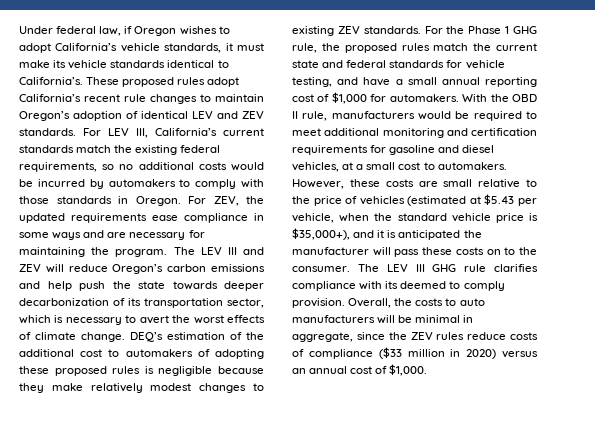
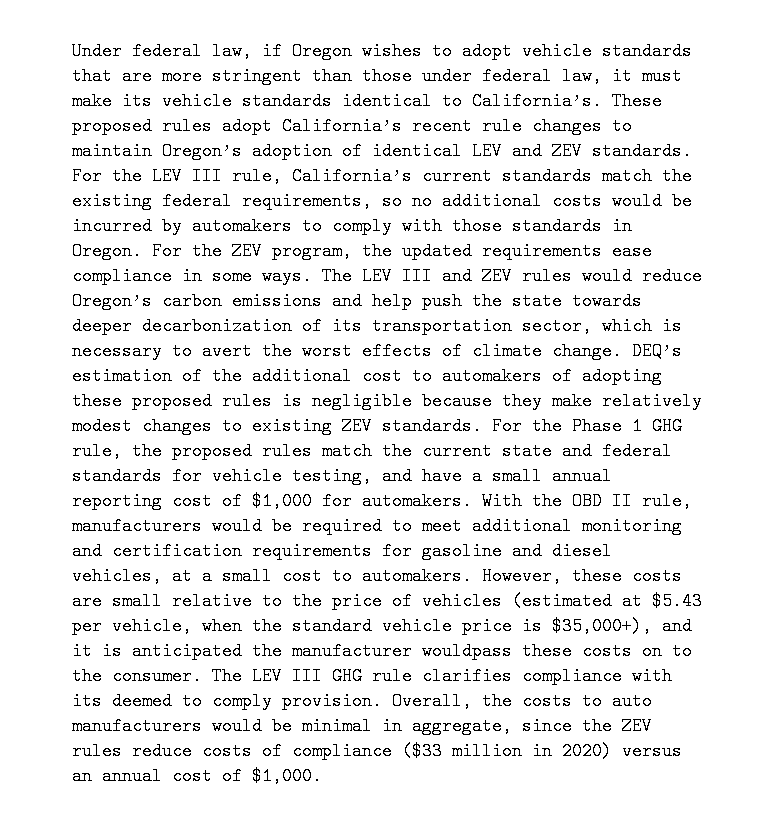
- Under federal law, if Oregon wishes to adopt California’s vehicle standards, it must make its vehicle standards identical to California’s.
+ Under federal law, if Oregon wishes to adopt vehicle standards that are more stringent than those under federal law, it must make its vehicle standards identical to California’s.
- For LEV III, California’s current standards match the existing federal requirements, so no additional costs would be incurred by automakers to comply with those standards in Oregon.
+ For the LEV III rule, California’s current standards match the existing federal requirements, so no additional costs would be incurred by automakers to comply with those standards in Oregon.
- For ZEV, the updated requirements ease compliance in some ways and are necessary for maintaining the program.
+ For the ZEV program, the updated requirements ease compliance in some ways.
- The LEV III and ZEV will reduce Oregon’s carbon emissions and help push the state towards deeper decarbonization of its transportation sector, which is necessary to avert the worst effects of climate change.
+ The LEV III and ZEV rules would reduce Oregon’s carbon emissions and help push the state towards deeper decarbonization of its transportation sector, which is necessary to avert the worst effects of climate change.
- However, these costs are small relative to the price of vehicles (estimated at $5.43 per vehicle, when the standard vehicle price is $35,000+), and it is anticipated the manufacturer will pass these costs on to the consumer.
+ However, these costs are small relative to the price of vehicles (estimated at $5.43 per vehicle, when the standard vehicle price is $35,000+), and it is anticipated the manufacturer wouldpass these costs on to the consumer.
- Overall, the costs to auto manufacturers will be minimal in aggregate, since the ZEV rules reduce costs of compliance ($33 million in 2020) versus an annual cost of $1,000.
+ Overall, the costs to auto manufacturers would be minimal in aggregate, since the ZEV rules reduce costs of compliance ($33 million in 2020) versus an annual cost of $1,000.

